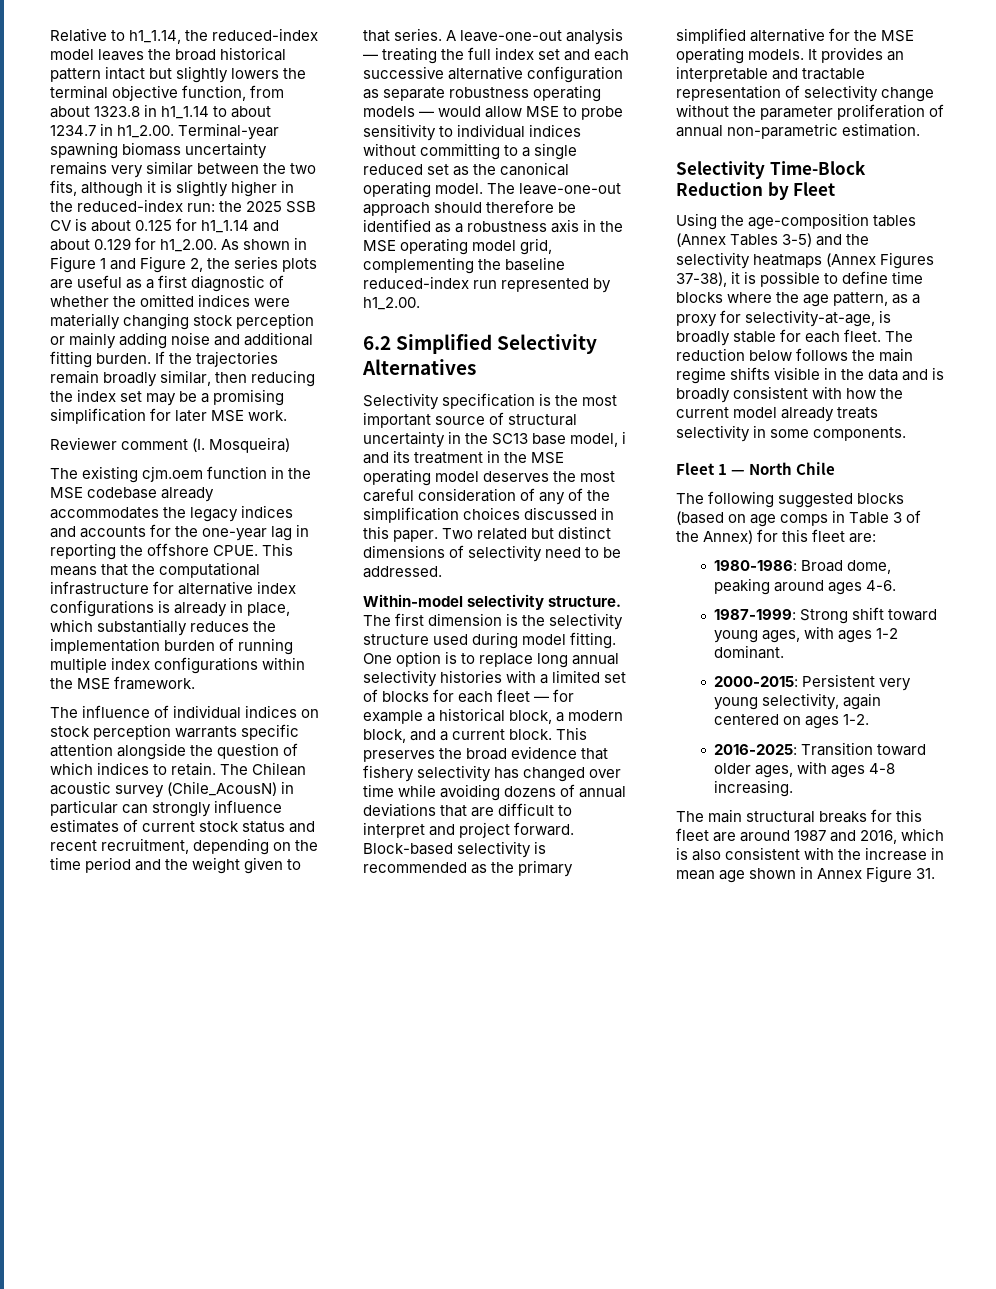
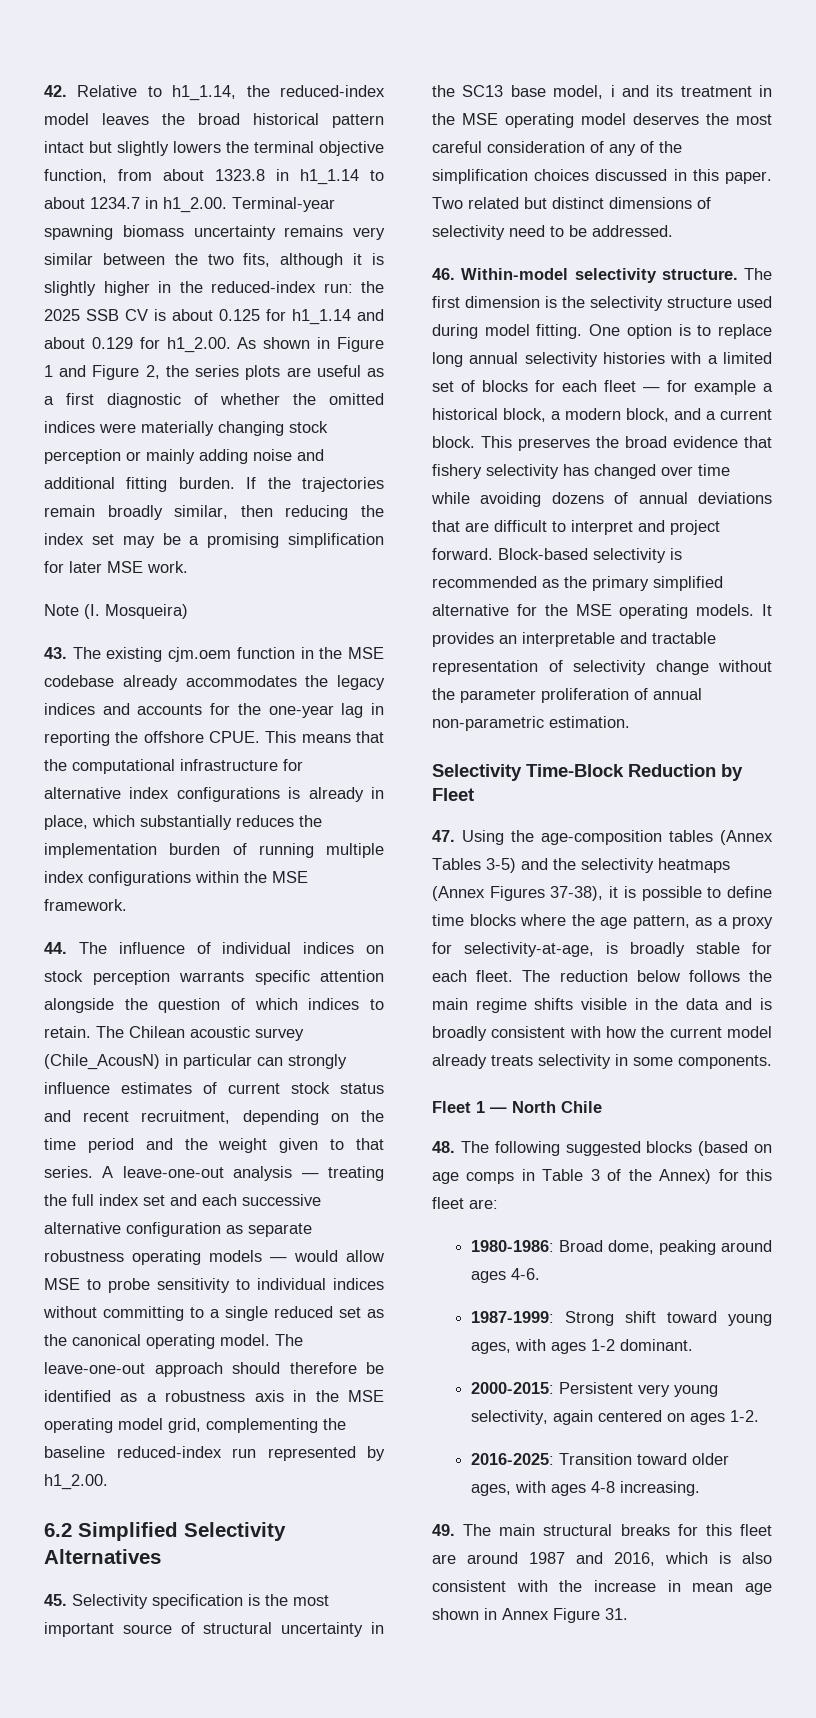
- Relative to h1_1.14, the reduced-index model leaves the broad historical pattern intact but slightly lowers the terminal objective function, from about 1323.8 in h1_1.14 to about 1234.7 in h1_2.00. Terminal-year spawning biomass uncertainty remains very similar between the two fits, although it is slightly higher in the reduced-index run:
+ 42. Relative to h1_1.14, the reduced-index model leaves the broad historical pattern intact but slightly lowers the terminal objective function, from about 1323.8 in h1_1.14 to about 1234.7 in h1_2.00. Terminal-year spawning biomass uncertainty remains very similar between the two fits, although it is slightly higher in the reduced-index run:
- Reviewer comment (I. Mosqueira)
+ Note (I. Mosqueira)
- The existing cjm.oem function in the MSE codebase already accommodates the legacy indices and accounts for the one-year lag in reporting the offshore CPUE.
+ 43. The existing cjm.oem function in the MSE codebase already accommodates the legacy indices and accounts for the one-year lag in reporting the offshore CPUE.
- The influence of individual indices on stock perception warrants specific attention alongside the question of which indices to retain.
+ 44. The influence of individual indices on stock perception warrants specific attention alongside the question of which indices to retain.
- Selectivity specification is the most important source of structural uncertainty in the SC13 base model, i and its treatment in the MSE operating model deserves the most careful consideration of any of the simplification choices discussed in this paper.
+ 45. Selectivity specification is the most important source of structural uncertainty in the SC13 base model, i and its treatment in the MSE operating model deserves the most careful consideration of any of the simplification choices discussed in this paper.
- Within-model selectivity structure.
+ 46. Within-model selectivity structure.
- Using the age-composition tables (Annex Tables 3-5) and the selectivity heatmaps (Annex Figures 37-38), it is possible to define time blocks where the age pattern, as a proxy for selectivity-at-age, is broadly stable for each fleet.
+ 47. Using the age-composition tables (Annex Tables 3-5) and the selectivity heatmaps (Annex Figures 37-38), it is possible to define time blocks where the age pattern, as a proxy for selectivity-at-age, is broadly stable for each fleet.
- The following suggested blocks (based on age comps in Table 3 of the Annex) for this fleet are:
+ 48. The following suggested blocks (based on age comps in Table 3 of the Annex) for this fleet are:
- The main structural breaks for this fleet are around 1987 and 2016, which is also consistent with the increase in mean age shown in Annex Figure 31.
+ 49. The main structural breaks for this fleet are around 1987 and 2016, which is also consistent with the increase in mean age shown in Annex Figure 31.

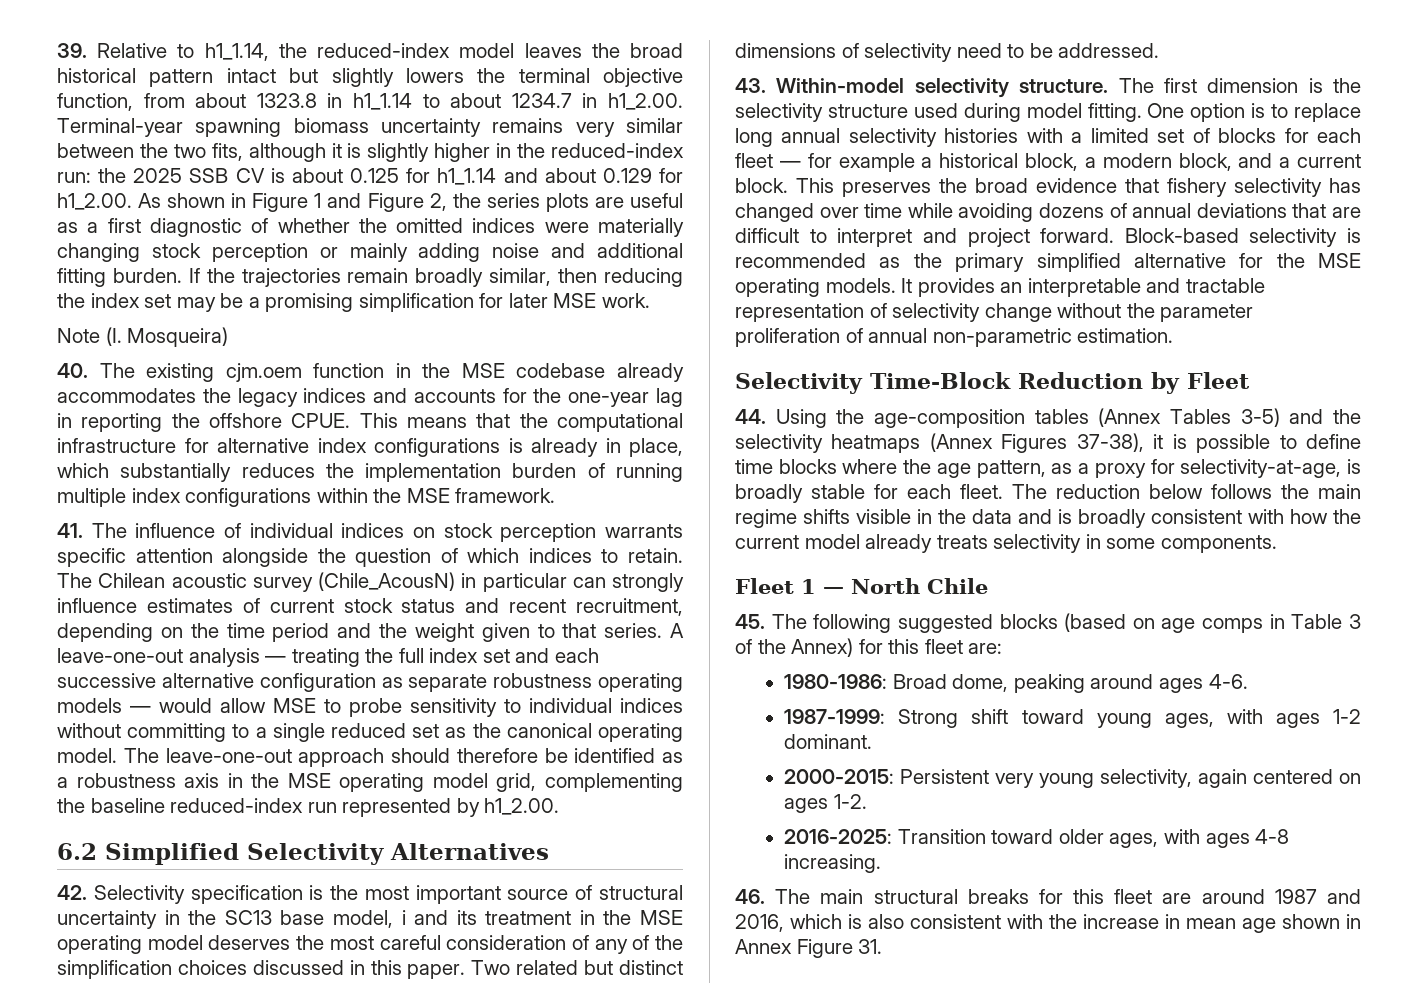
- 42. Relative to h1_1.14, the reduced-index model leaves the broad historical pattern intact but slightly lowers the terminal objective function, from about 1323.8 in h1_1.14 to about 1234.7 in h1_2.00. Terminal-year spawning biomass uncertainty remains very similar between the two fits, although it is slightly higher in the reduced-index run:
+ 39. Relative to h1_1.14, the reduced-index model leaves the broad historical pattern intact but slightly lowers the terminal objective function, from about 1323.8 in h1_1.14 to about 1234.7 in h1_2.00. Terminal-year spawning biomass uncertainty remains very similar between the two fits, although it is slightly higher in the reduced-index run:
- 43. The existing cjm.oem function in the MSE codebase already accommodates the legacy indices and accounts for the one-year lag in reporting the offshore CPUE.
+ 40. The existing cjm.oem function in the MSE codebase already accommodates the legacy indices and accounts for the one-year lag in reporting the offshore CPUE.
- 44. The influence of individual indices on stock perception warrants specific attention alongside the question of which indices to retain.
+ 41. The influence of individual indices on stock perception warrants specific attention alongside the question of which indices to retain.
- 45. Selectivity specification is the most important source of structural uncertainty in the SC13 base model, i and its treatment in the MSE operating model deserves the most careful consideration of any of the simplification choices discussed in this paper.
+ 42. Selectivity specification is the most important source of structural uncertainty in the SC13 base model, i and its treatment in the MSE operating model deserves the most careful consideration of any of the simplification choices discussed in this paper.
- 46. Within-model selectivity structure.
+ 43. Within-model selectivity structure.
- 47. Using the age-composition tables (Annex Tables 3-5) and the selectivity heatmaps (Annex Figures 37-38), it is possible to define time blocks where the age pattern, as a proxy for selectivity-at-age, is broadly stable for each fleet.
+ 44. Using the age-composition tables (Annex Tables 3-5) and the selectivity heatmaps (Annex Figures 37-38), it is possible to define time blocks where the age pattern, as a proxy for selectivity-at-age, is broadly stable for each fleet.
- 48. The following suggested blocks (based on age comps in Table 3 of the Annex) for this fleet are:
+ 45. The following suggested blocks (based on age comps in Table 3 of the Annex) for this fleet are:
- 49. The main structural breaks for this fleet are around 1987 and 2016, which is also consistent with the increase in mean age shown in Annex Figure 31.
+ 46. The main structural breaks for this fleet are around 1987 and 2016, which is also consistent with the increase in mean age shown in Annex Figure 31.

